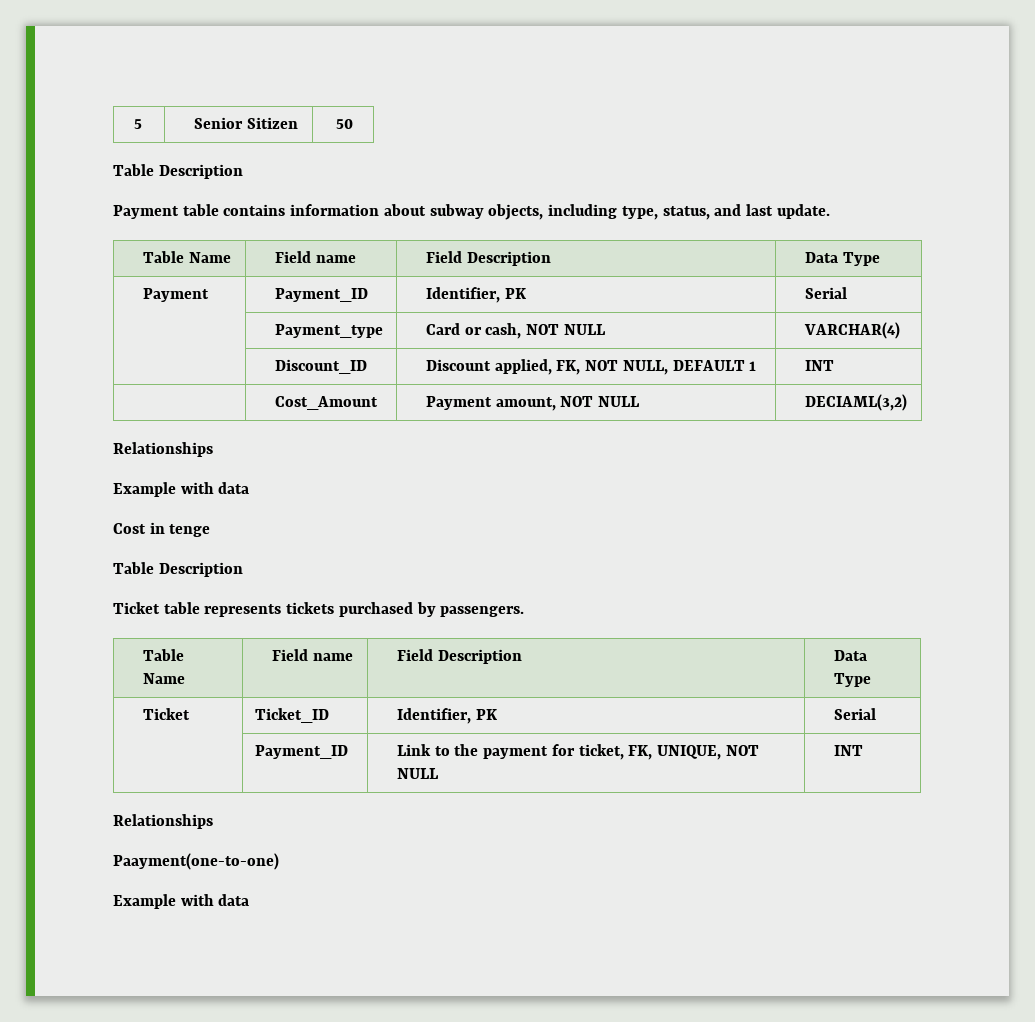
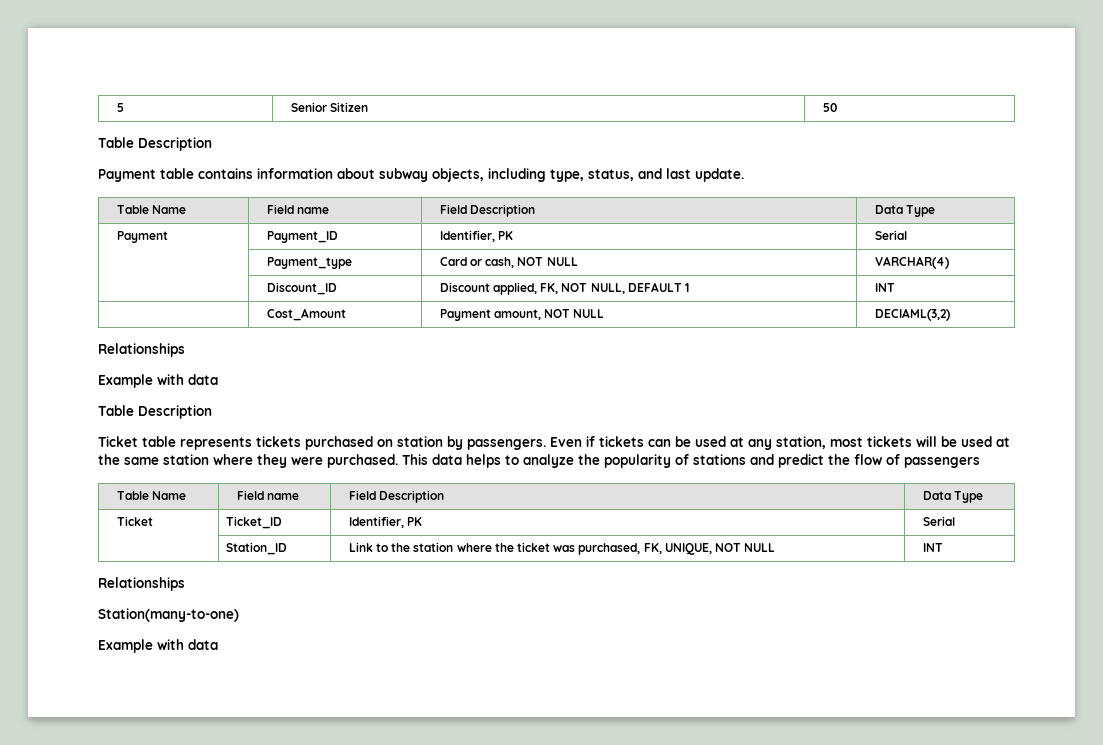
- Cost in tenge
- Ticket table represents tickets purchased by passengers.
+ Ticket table represents tickets purchased on station by passengers. Even if tickets can be used at any station, most tickets will be used at the same station where they were purchased. This data helps to analyze the popularity of stations and predict the flow of passengers
- | Payment_ID | Link to the payment for ticket, FK, UNIQUE, NOT NULL | INT
+ | Station_ID | Link to the station where the ticket was purchased, FK, UNIQUE, NOT NULL | INT
- Paayment(one-to-one)
+ Station(many-to-one)

